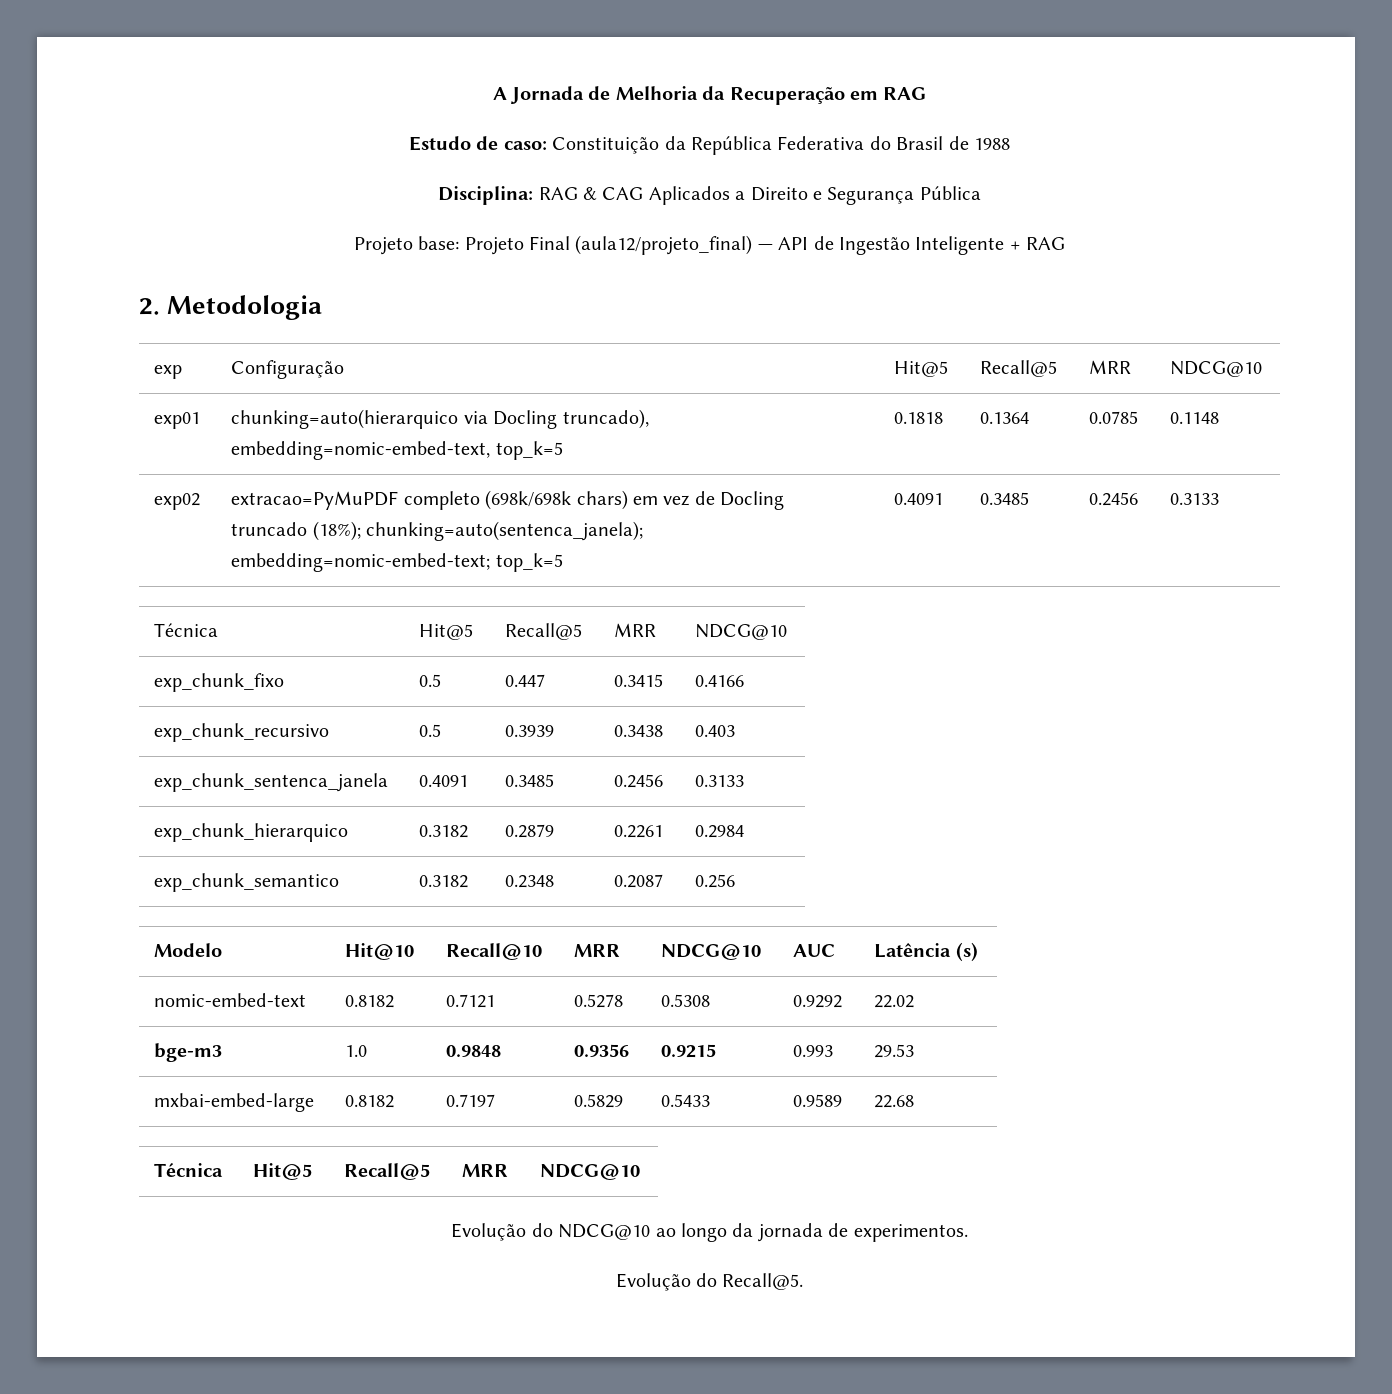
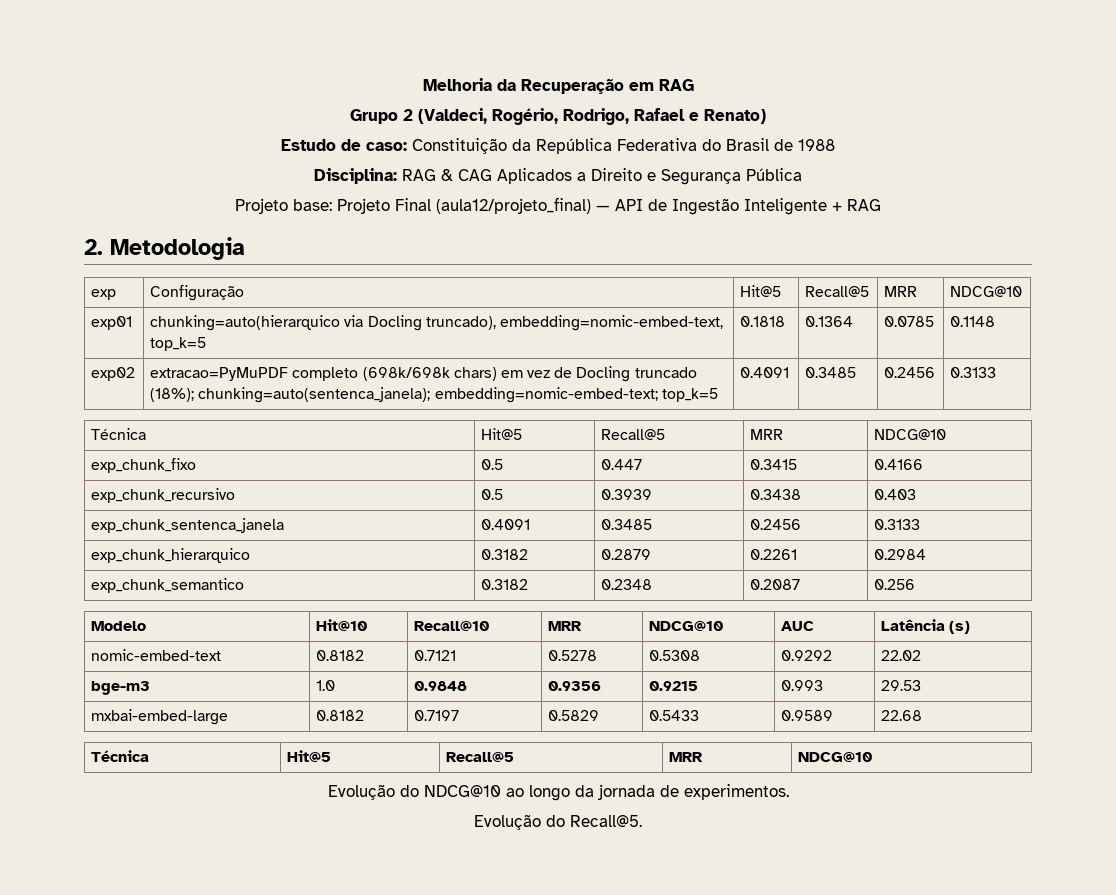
- A Jornada de Melhoria da Recuperação em RAG
+ Melhoria da Recuperação em RAG
+ Grupo 2 (Valdeci, Rogério, Rodrigo, Rafael e Renato)

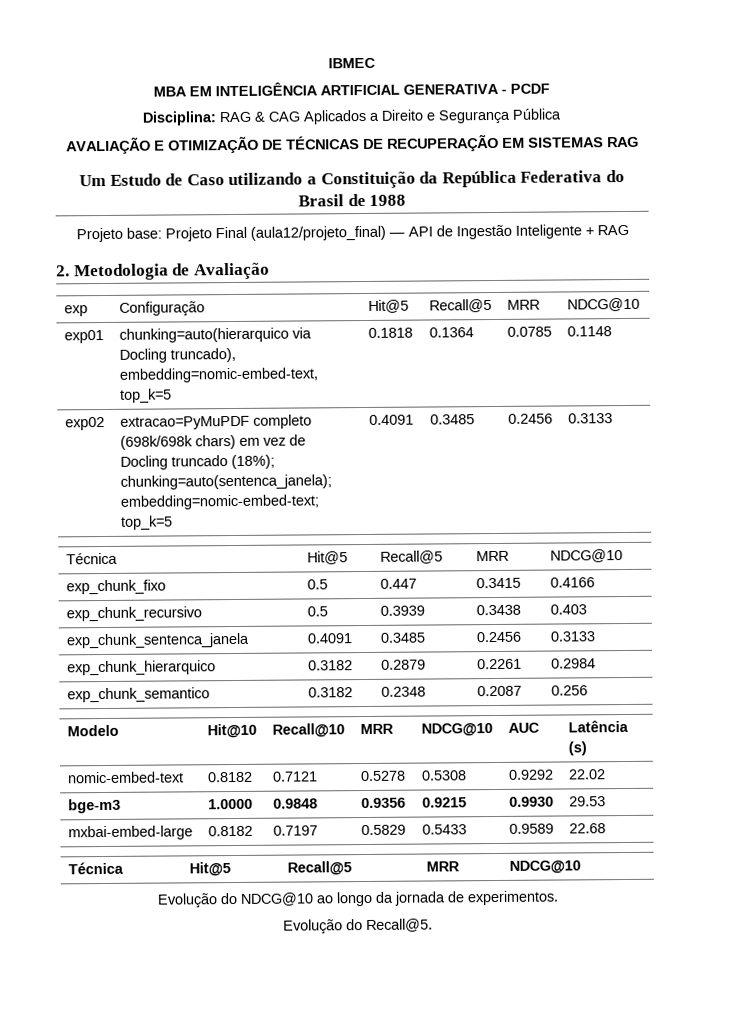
- Melhoria da Recuperação em RAG
- Grupo 2 (Valdeci, Rogério, Rodrigo, Rafael e Renato)
- Estudo de caso: Constituição da República Federativa do Brasil de 1988
+ IBMEC
+ MBA EM INTELIGÊNCIA ARTIFICIAL GENERATIVA - PCDF
+ AVALIAÇÃO E OTIMIZAÇÃO DE TÉCNICAS DE RECUPERAÇÃO EM SISTEMAS RAG
+ Um Estudo de Caso utilizando a Constituição da República Federativa do Brasil de 1988
- 2. Metodologia
+ 2. Metodologia de Avaliação
- bge-m3 | 1.0 | 0.9848 | 0.9356 | 0.9215 | 0.993 | 29.53
+ bge-m3 | 1.0000 | 0.9848 | 0.9356 | 0.9215 | 0.9930 | 29.53

